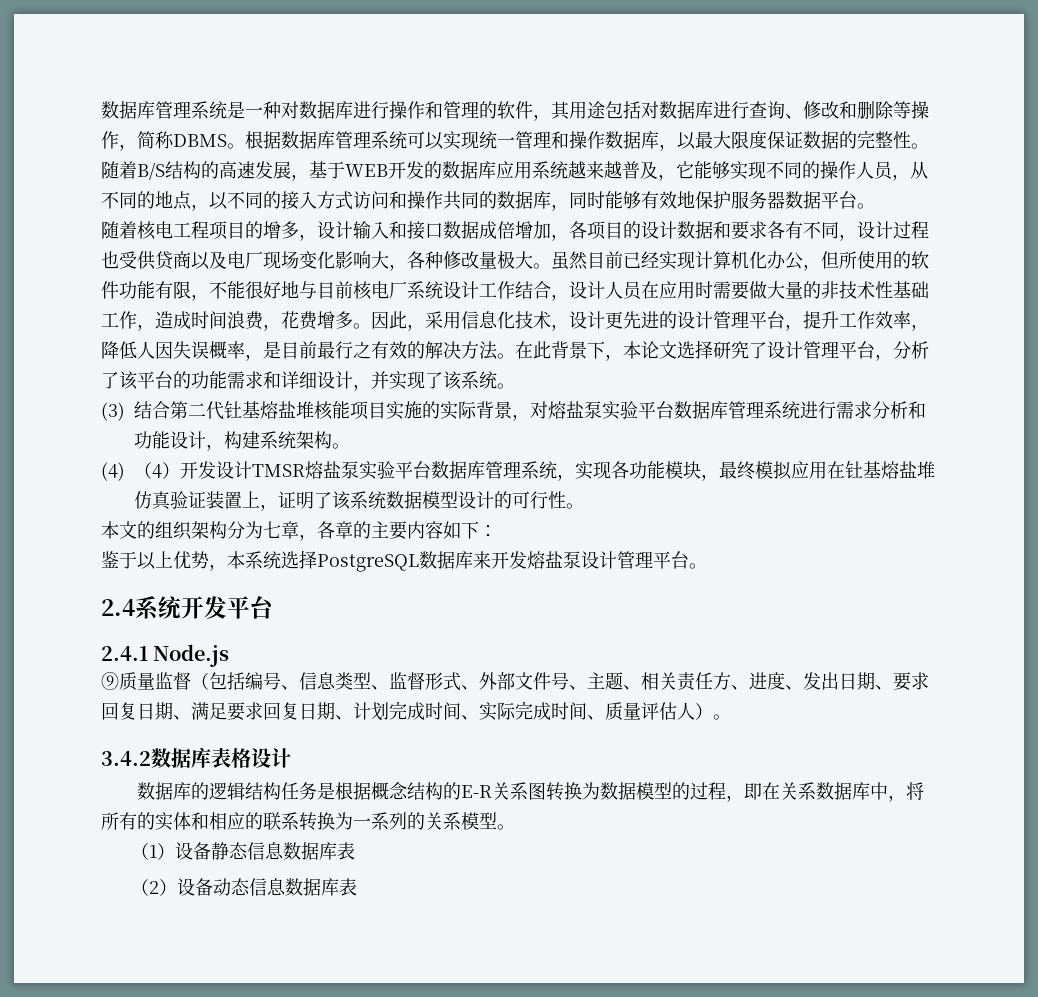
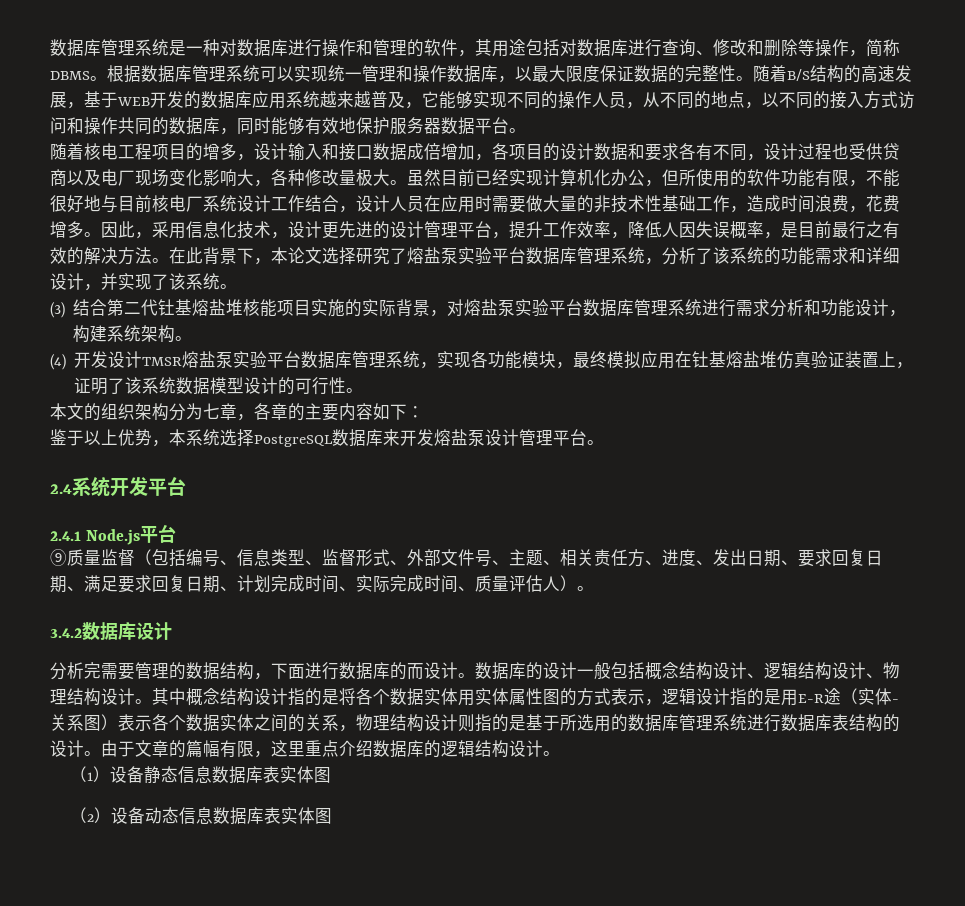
- 在此背景下，本论文选择研究了设计管理平台，分析了该平台的功能需求和详细设计，并实现了该系统。
+ 在此背景下，本论文选择研究了熔盐泵实验平台数据库管理系统，分析了该系统的功能需求和详细设计，并实现了该系统。
- (4)（4）开发设计TMSR熔盐泵实验平台数据库管理系统，实现各功能模块，最终模拟应用在钍基熔盐堆仿真验证装置上，证明了该系统数据模型设计的可行性。
+ (4)开发设计TMSR熔盐泵实验平台数据库管理系统，实现各功能模块，最终模拟应用在钍基熔盐堆仿真验证装置上，证明了该系统数据模型设计的可行性。
- 2.4.1 Node.js
+ 2.4.1 Node.js平台
- 3.4.2数据库表格设计
+ 3.4.2数据库设计
- 数据库的逻辑结构任务是根据概念结构的E-R关系图转换为数据模型的过程，即在关系数据库中，将所有的实体和相应的联系转换为一系列的关系模型。
+ 分析完需要管理的数据结构，下面进行数据库的而设计。数据库的设计一般包括概念结构设计、逻辑结构设计、物理结构设计。其中概念结构设计指的是将各个数据实体用实体属性图的方式表示，逻辑设计指的是用E-R途（实体-关系图）表示各个数据实体之间的关系，物理结构设计则指的是基于所选用的数据库管理系统进行数据库表结构的设计。由于文章的篇幅有限，这里重点介绍数据库的逻辑结构设计。
- （1）设备静态信息数据库表
+ （1）设备静态信息数据库表实体图
- （2）设备动态信息数据库表
+ （2）设备动态信息数据库表实体图

